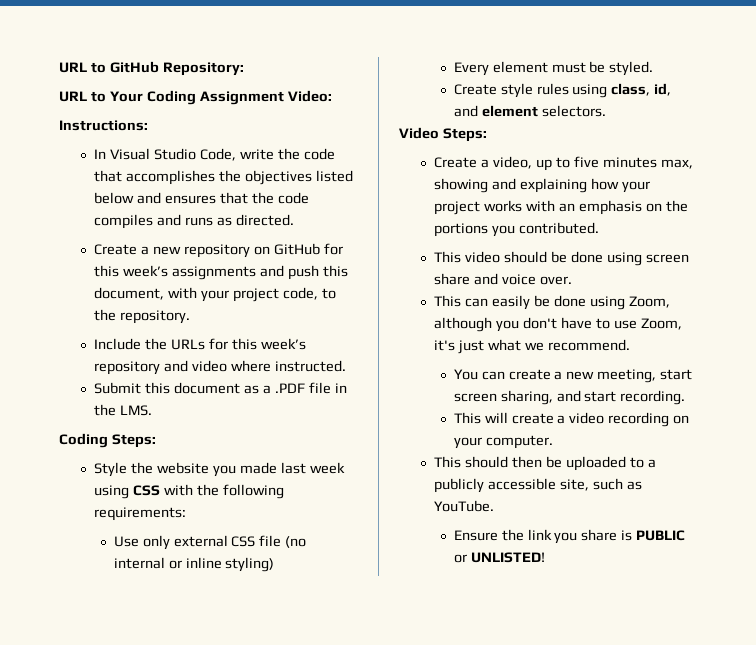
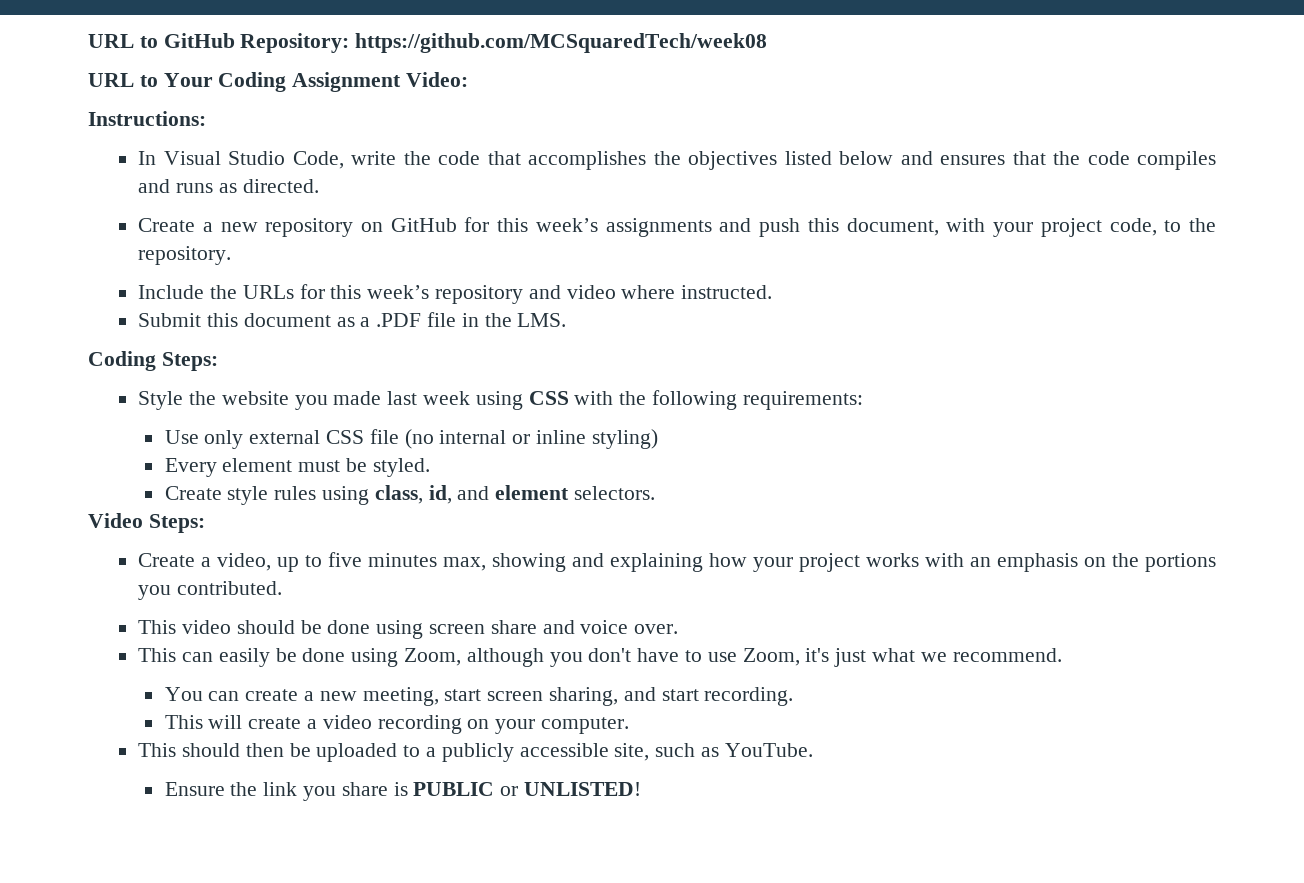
- URL to GitHub Repository:
+ URL to GitHub Repository: https://github.com/MCSquaredTech/week08

